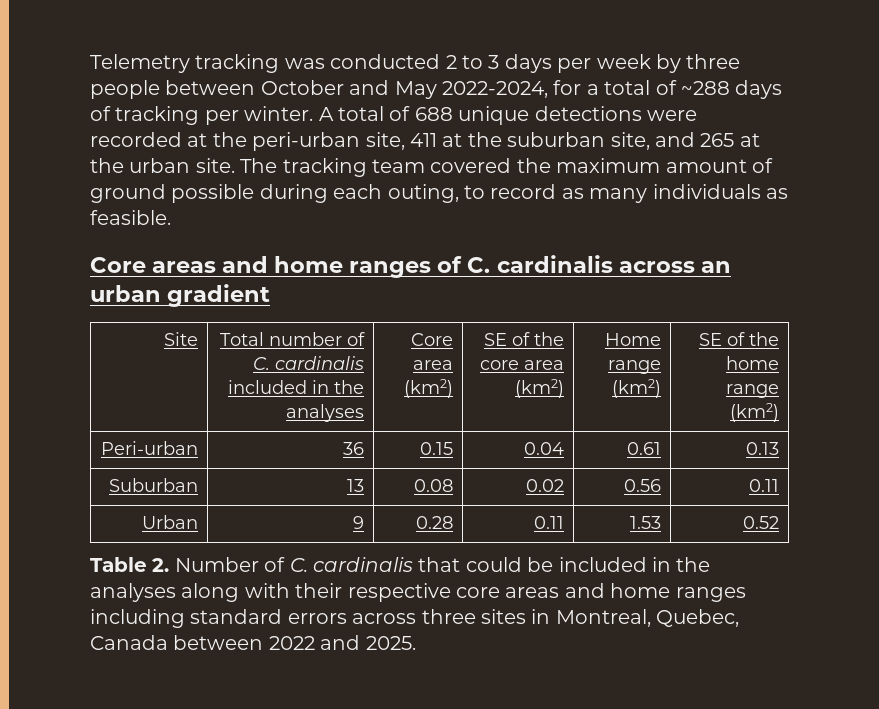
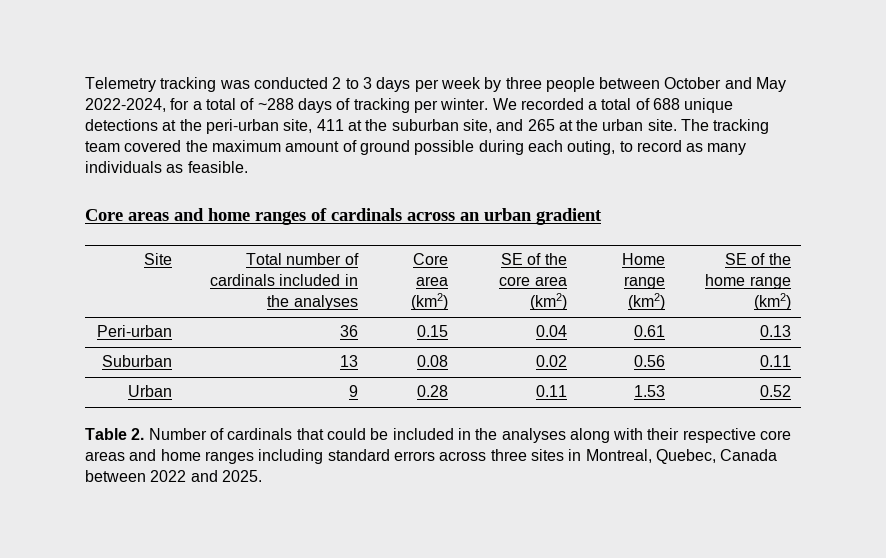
- A total of 688 unique detections were recorded at the peri-urban site, 411 at the suburban site, and 265 at the urban site.
+ We recorded a total of 688 unique detections at the peri-urban site, 411 at the suburban site, and 265 at the urban site.
- Core areas and home ranges of C. cardinalis across an urban gradient
+ Core areas and home ranges of cardinals across an urban gradient
- Site | Total number of C. cardinalis included in the analyses | Core area (km2) | SE of the core area (km2) | Home range (km2) | SE of the home range (km2)
+ Site | Total number of cardinals included in the analyses | Core area (km2) | SE of the core area (km2) | Home range (km2) | SE of the home range (km2)
- Table 2. Number of C. cardinalis that could be included in the analyses along with their respective core areas and home ranges including standard errors across three sites in Montreal, Quebec, Canada between 2022 and 2025.
+ Table 2. Number of cardinals that could be included in the analyses along with their respective core areas and home ranges including standard errors across three sites in Montreal, Quebec, Canada between 2022 and 2025.

